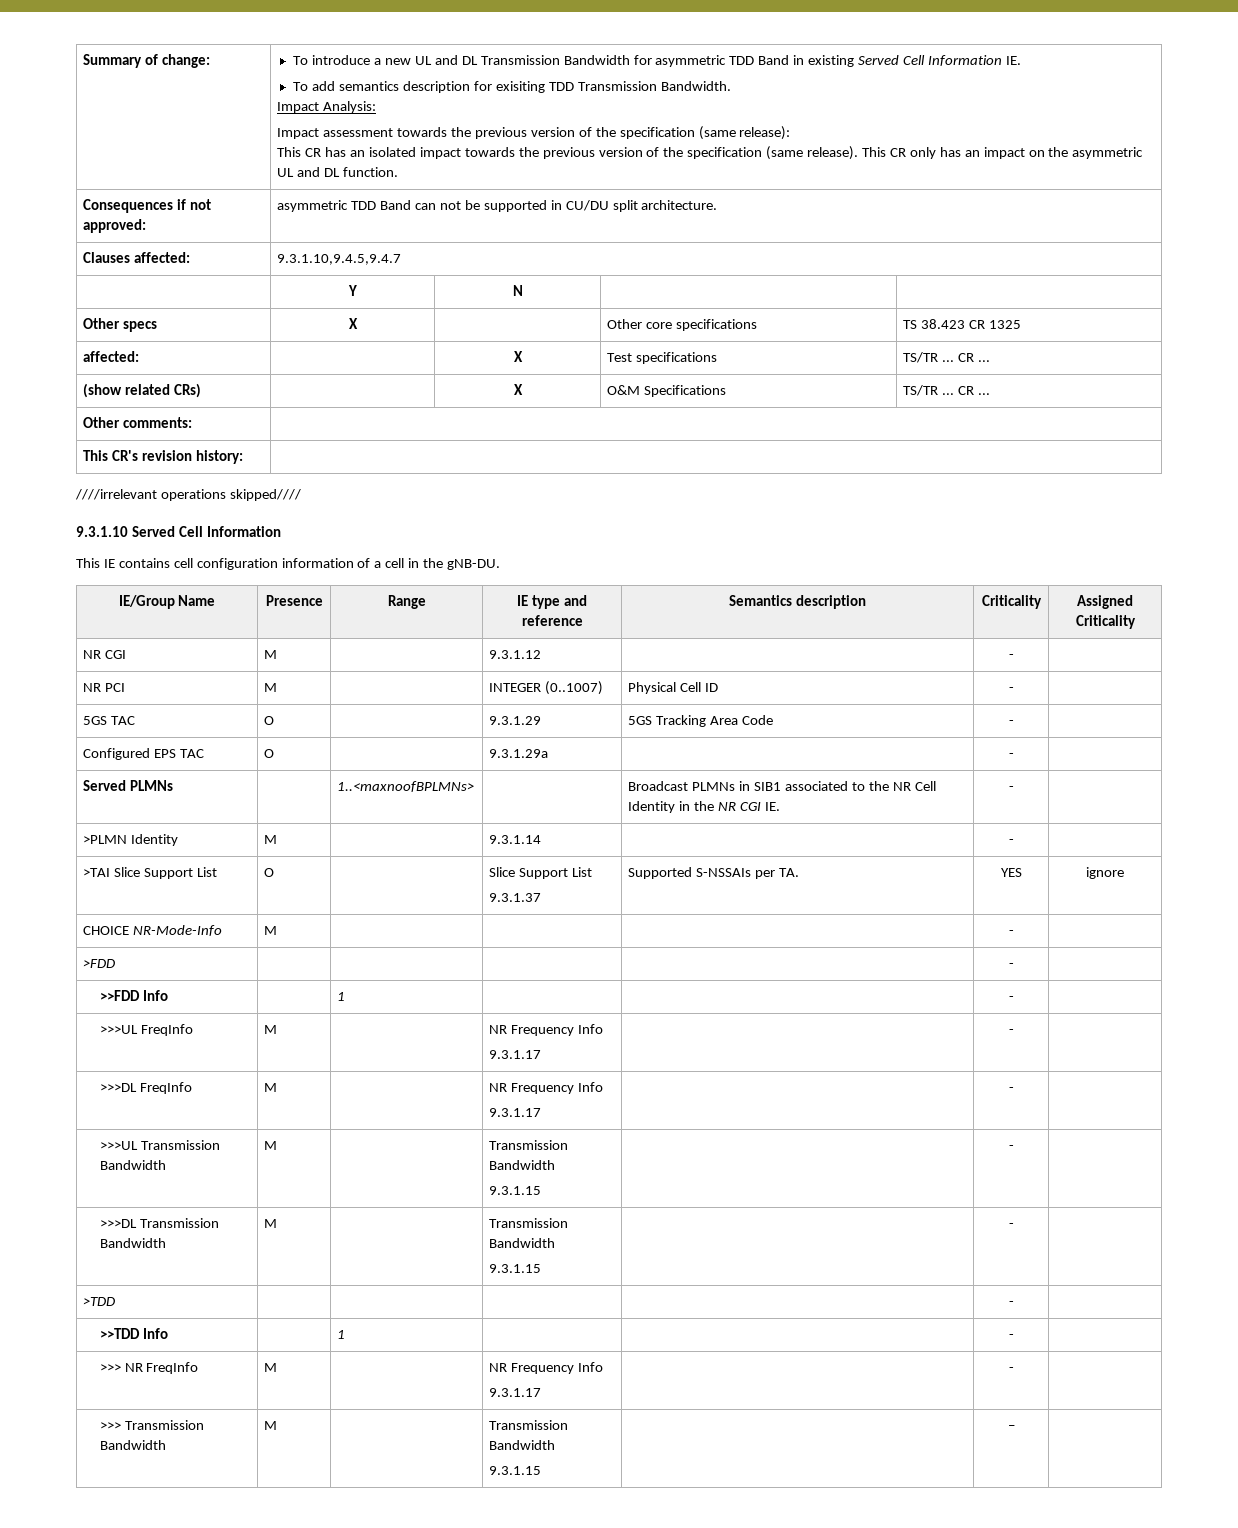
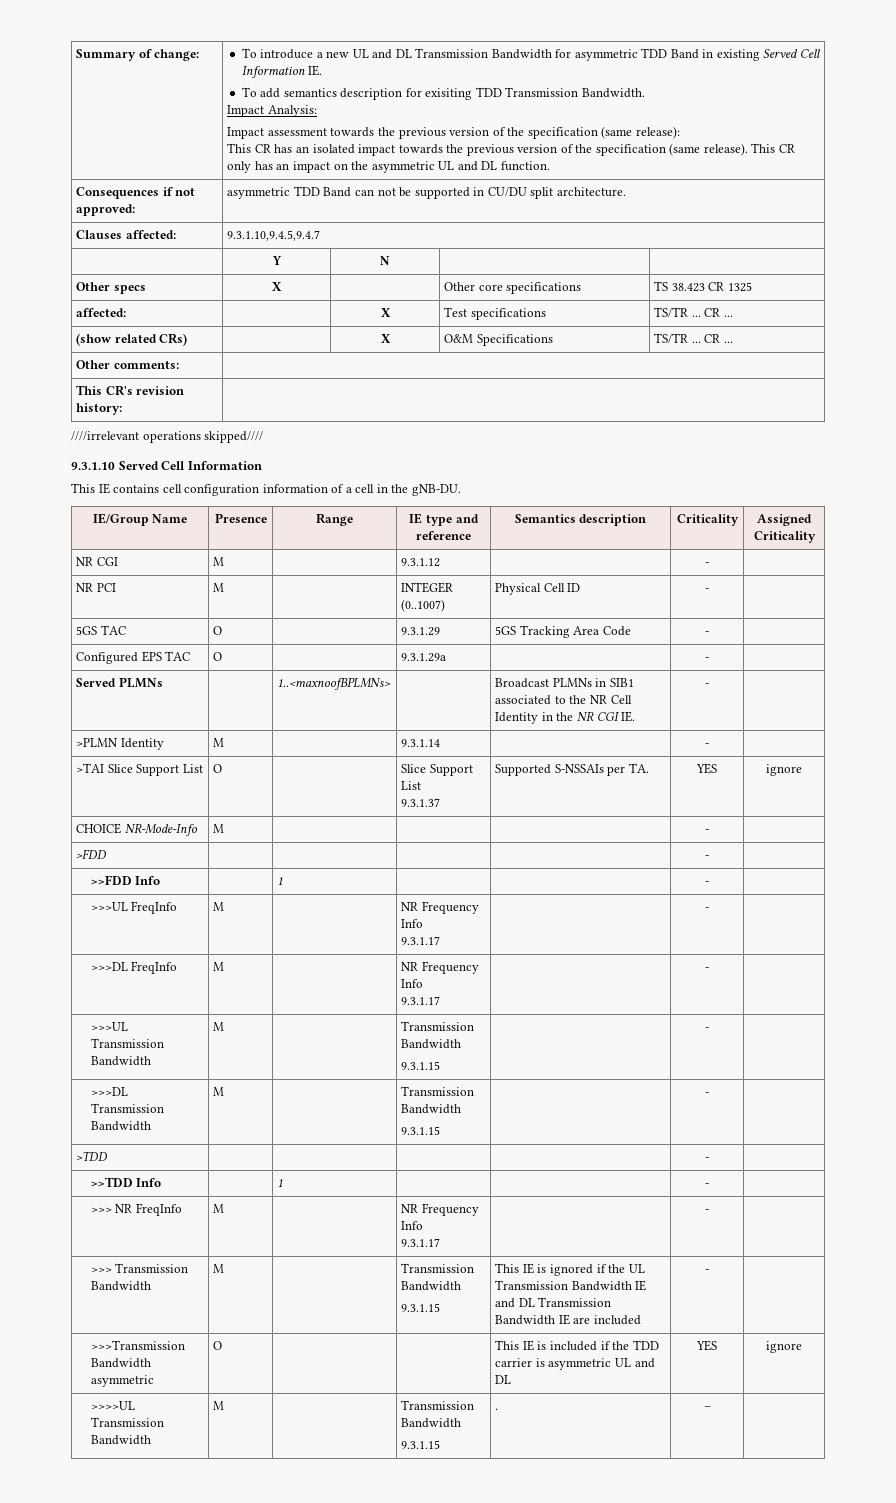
  >>> Transmission Bandwidth | M | | Transmission Bandwidth
- 9.3.1.15 | | – |
+ 9.3.1.15 | This IE is ignored if the UL Transmission Bandwidth IE and DL Transmission Bandwidth IE are included | - |
+ >>>Transmission Bandwidth asymmetric | O | | | This IE is included if the TDD carrier is asymmetric UL and DL | YES | ignore
+ >>>>UL Transmission Bandwidth | M | | Transmission Bandwidth
+ 9.3.1.15 | . | – |

